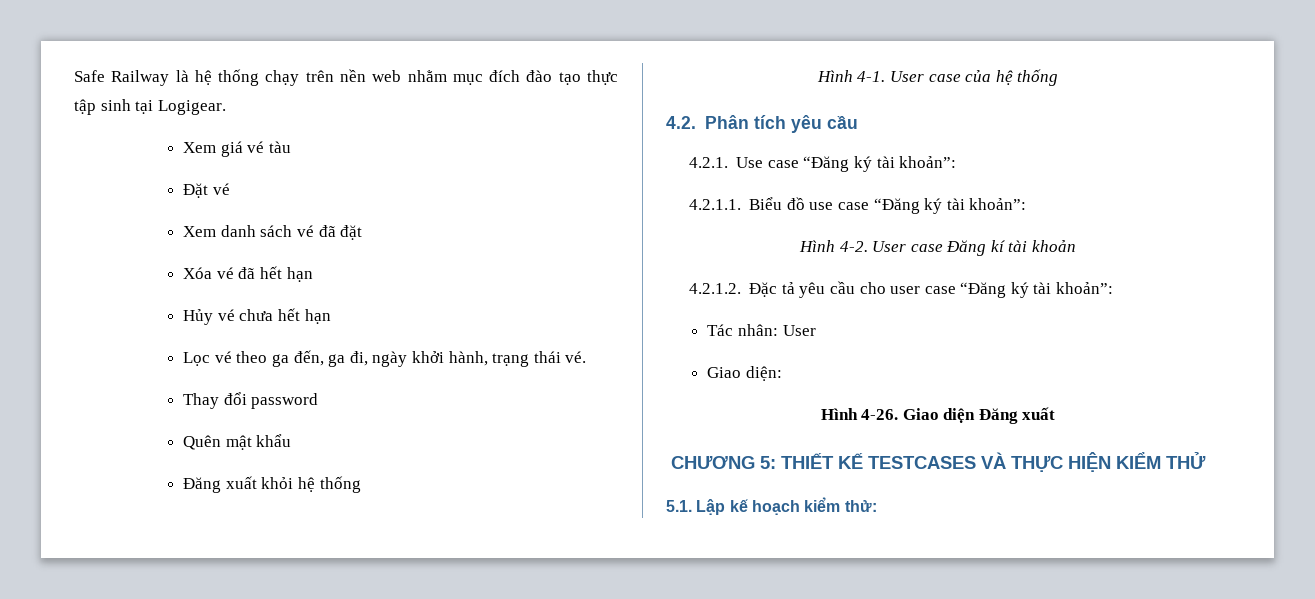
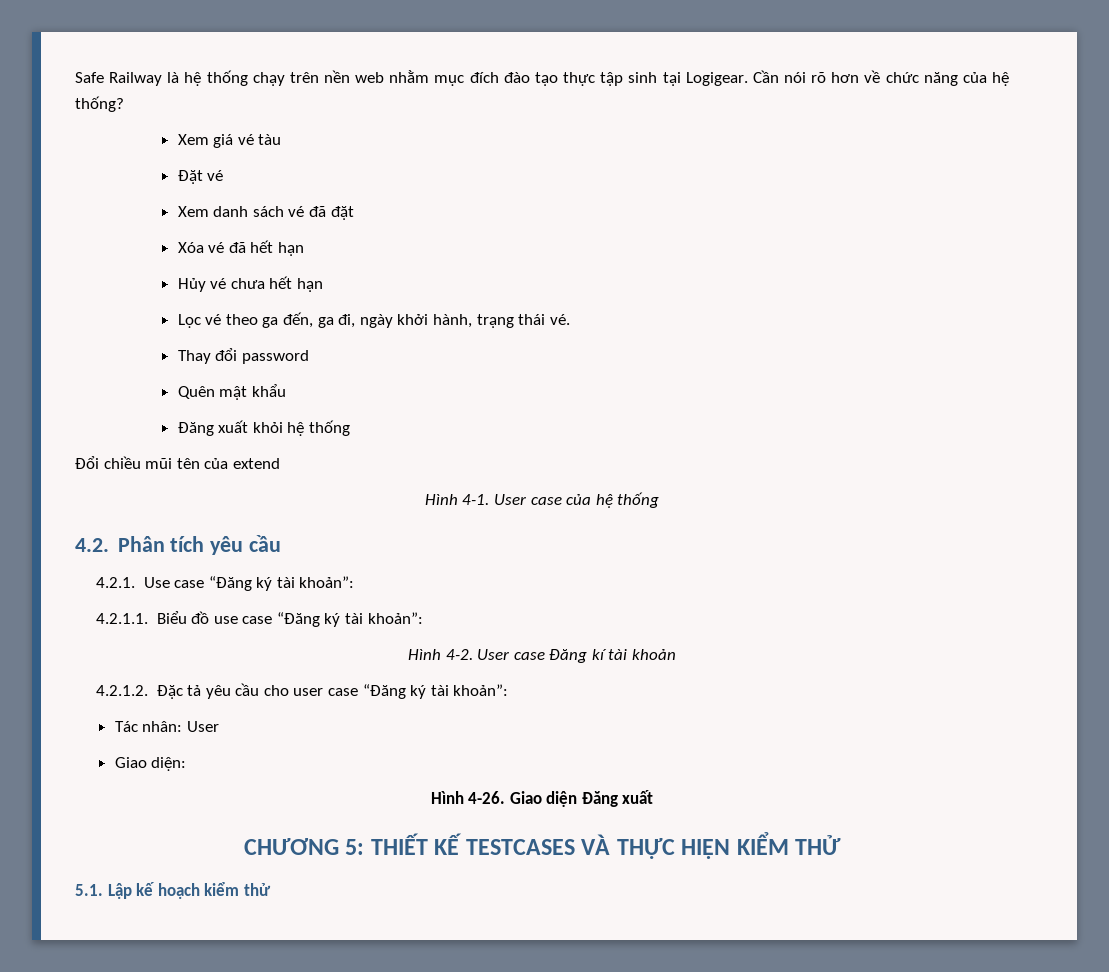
+ Cần nói rõ hơn về chức năng của hệ thống?
+ Đổi chiều mũi tên của extend
- 5.1. Lập kế hoạch kiểm thử:
+ 5.1. Lập kế hoạch kiểm thử

